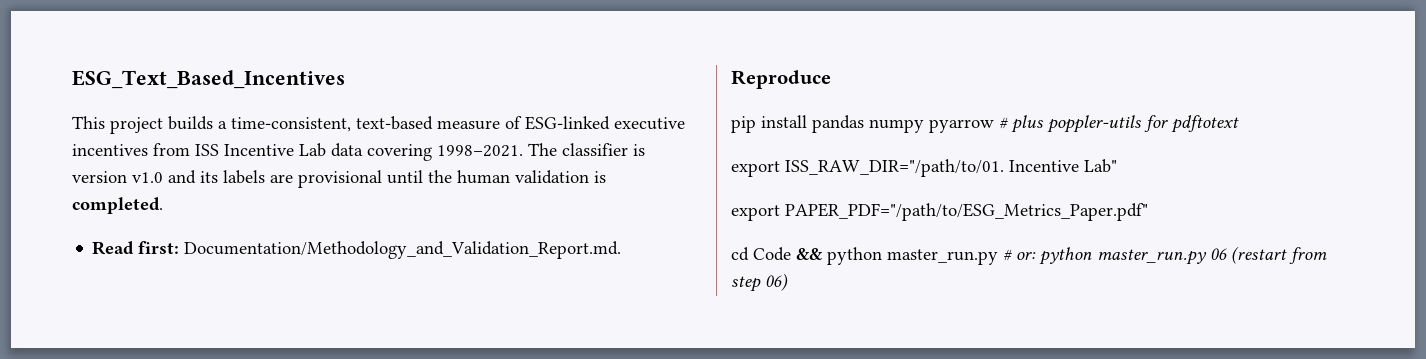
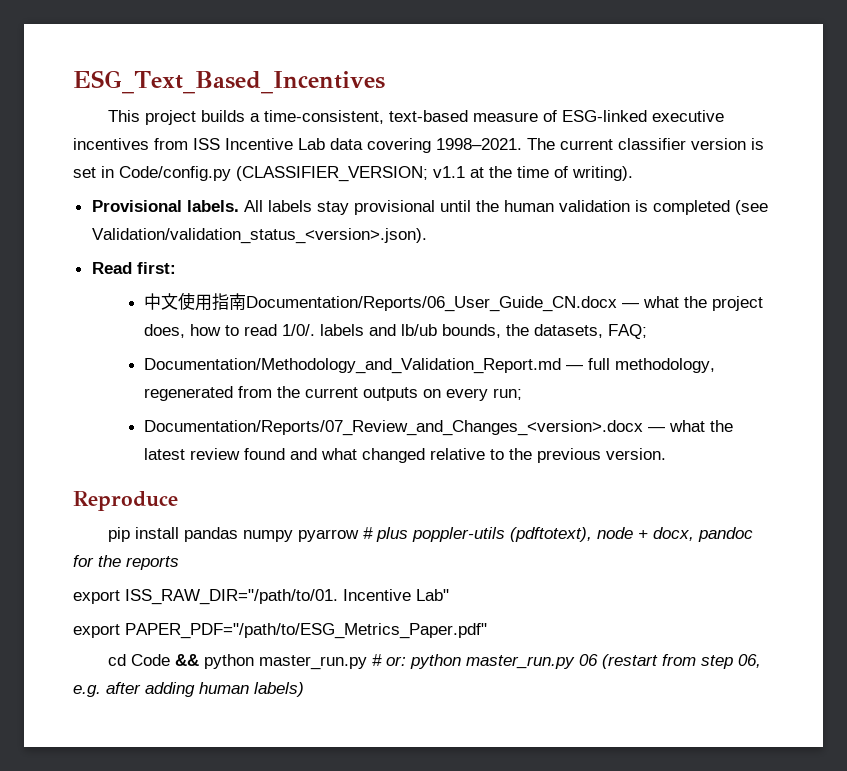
- The classifier is version v1.0 and its labels are provisional until the human validation is completed.
+ The current classifier version is set in Code/config.py (CLASSIFIER_VERSION; v1.1 at the time of writing).
+ Provisional labels. All labels stay provisional until the human validation is completed (see Validation/validation_status_<version>.json).
- Read first: Documentation/Methodology_and_Validation_Report.md.
+ Read first:
+ 中文使用指南Documentation/Reports/06_User_Guide_CN.docx — what the project does, how to read 1/0/. labels and lb/ub bounds, the datasets, FAQ;
+ Documentation/Methodology_and_Validation_Report.md — full methodology, regenerated from the current outputs on every run;
+ Documentation/Reports/07_Review_and_Changes_<version>.docx — what the latest review found and what changed relative to the previous version.
- pip install pandas numpy pyarrow # plus poppler-utils for pdftotext
+ pip install pandas numpy pyarrow # plus poppler-utils (pdftotext), node + docx, pandoc for the reports
- cd Code && python master_run.py # or: python master_run.py 06 (restart from step 06)
+ cd Code && python master_run.py # or: python master_run.py 06 (restart from step 06, e.g. after adding human labels)

